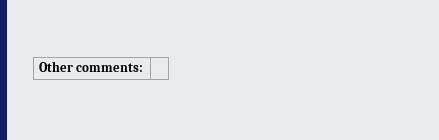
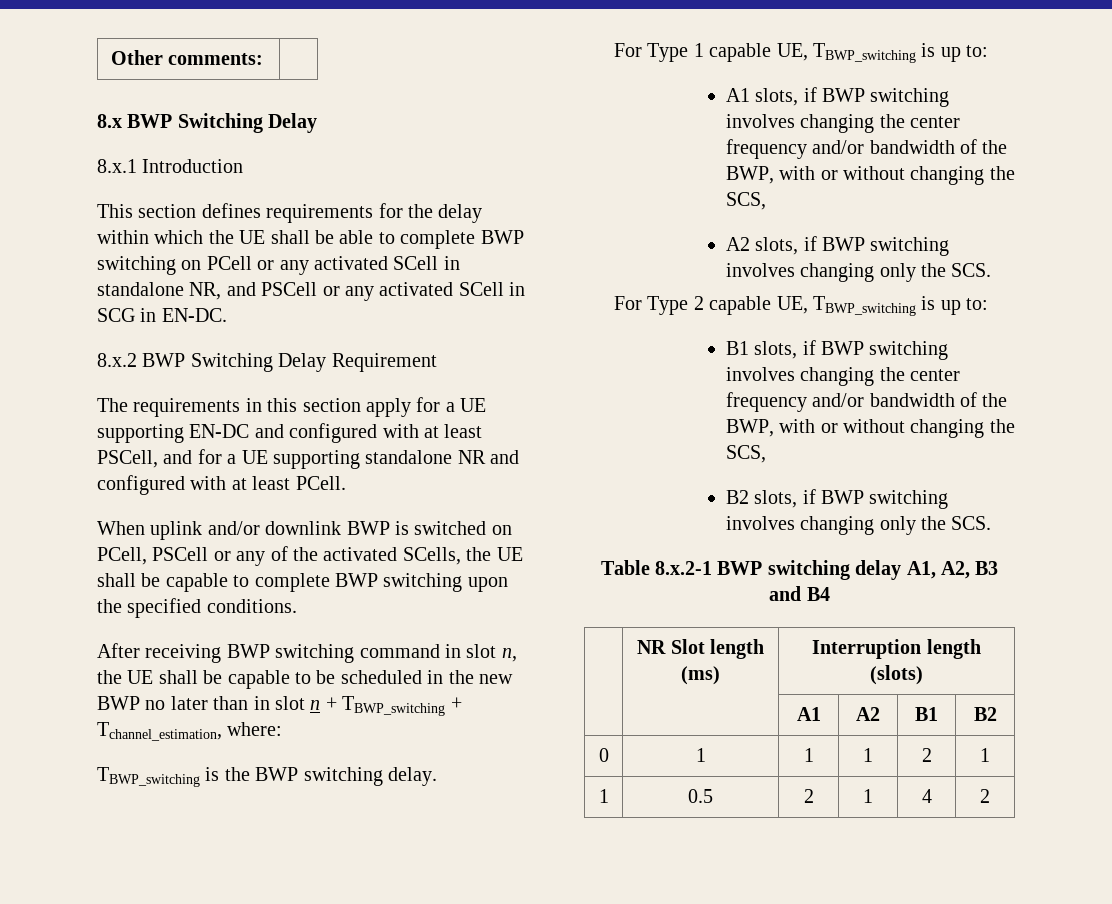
+ 8.x BWP Switching Delay
+ 8.x.1 Introduction
+ This section defines requirements for the delay within which the UE shall be able to complete BWP switching on PCell or any activated SCell in standalone NR, and PSCell or any activated SCell in SCG in EN-DC.
+ 8.x.2 BWP Switching Delay Requirement
+ The requirements in this section apply for a UE supporting EN-DC and configured with at least PSCell, and for a UE supporting standalone NR and configured with at least PCell.
+ When uplink and/or downlink BWP is switched on PCell, PSCell or any of the activated SCells, the UE shall be capable to complete BWP switching upon the specified conditions.
+ After receiving BWP switching command in slot n, the UE shall be capable to be scheduled in the new BWP no later than in slot n + TBWP_switching + Tchannel_estimation, where:
+ TBWP_switching is the BWP switching delay.
+ For Type 1 capable UE, TBWP_switching is up to:
+ A1 slots, if BWP switching involves changing the center frequency and/or bandwidth of the BWP, with or without changing the SCS,
+ A2 slots, if BWP switching involves changing only the SCS.
+ For Type 2 capable UE, TBWP_switching is up to:
+ B1 slots, if BWP switching involves changing the center frequency and/or bandwidth of the BWP, with or without changing the SCS,
+ B2 slots, if BWP switching involves changing only the SCS.
+ Table 8.x.2-1 BWP switching delay A1, A2, B3 and B4
+ | NR Slot length (ms) | Interruption length (slots)
+ | | A1 | A2 | B1 | B2
+ 0 | 1 | 1 | 1 | 2 | 1
+ 1 | 0.5 | 2 | 1 | 4 | 2

